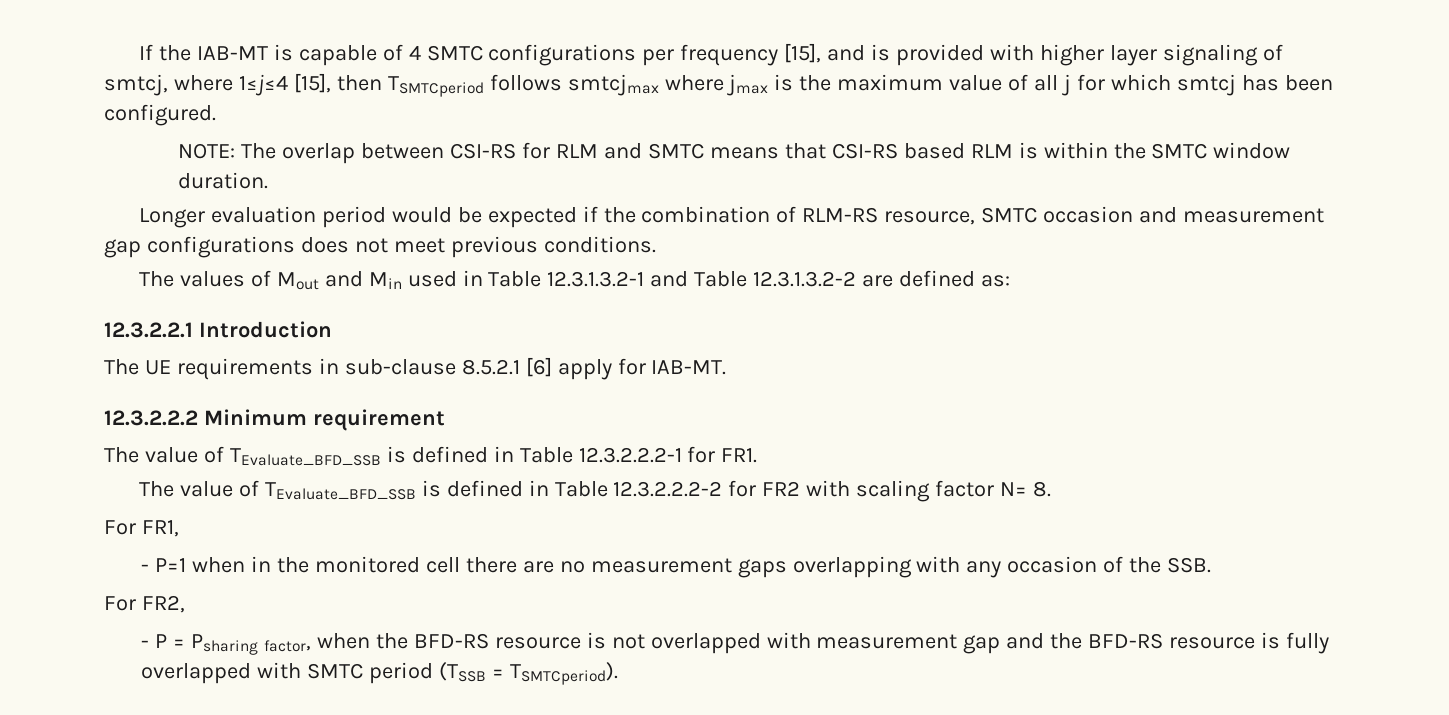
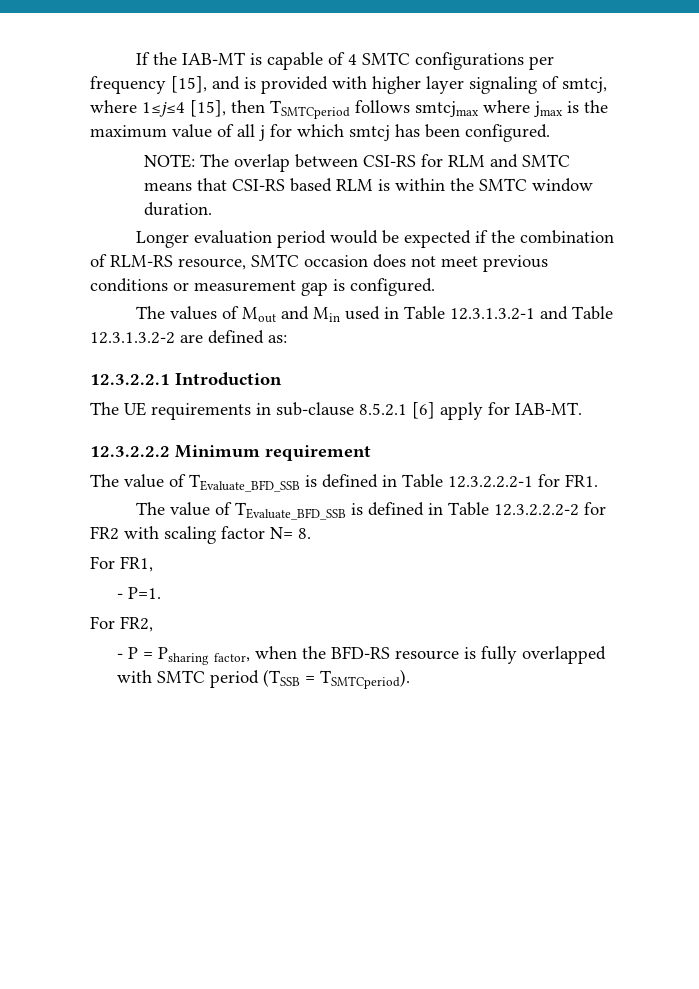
- Longer evaluation period would be expected if the combination of RLM-RS resource, SMTC occasion and measurement gap configurations does not meet previous conditions.
+ Longer evaluation period would be expected if the combination of RLM-RS resource, SMTC occasion does not meet previous conditions or measurement gap is configured.
- - P=1 when in the monitored cell there are no measurement gaps overlapping with any occasion of the SSB.
+ - P=1.
- - P = Psharing factor, when the BFD-RS resource is not overlapped with measurement gap and the BFD-RS resource is fully overlapped with SMTC period (TSSB = TSMTCperiod).
+ - P = Psharing factor, when the BFD-RS resource is fully overlapped with SMTC period (TSSB = TSMTCperiod).

